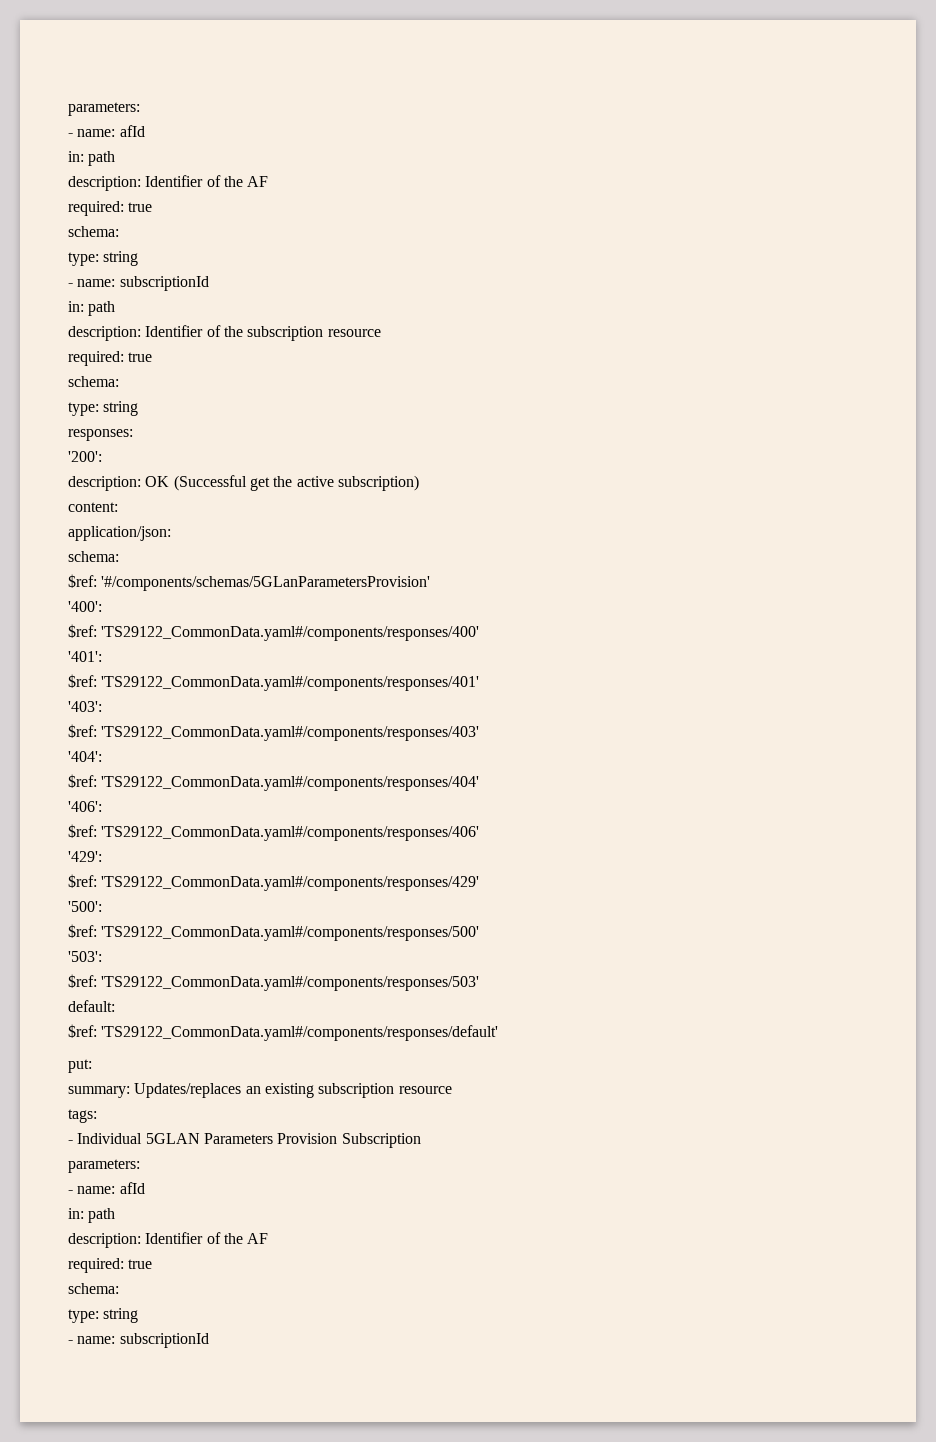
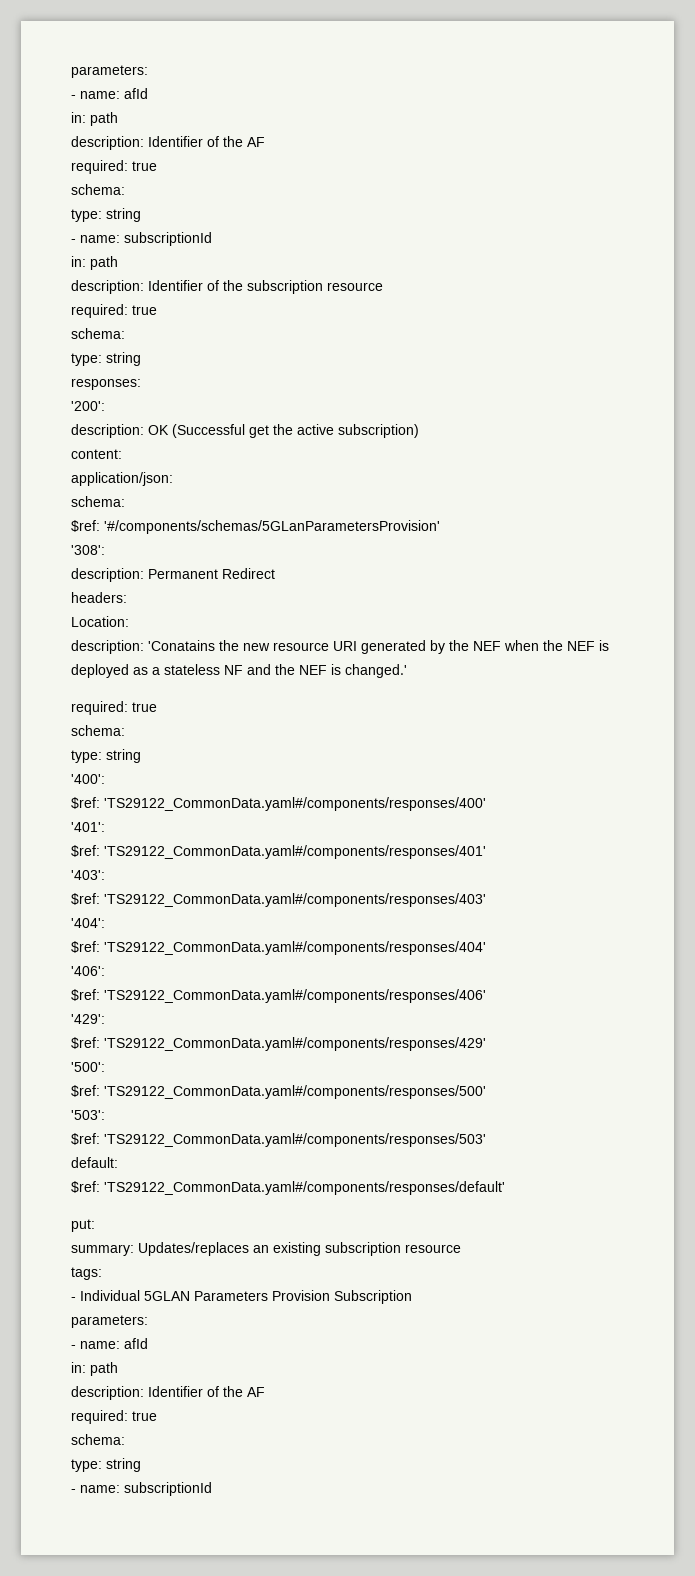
+ '308':
+ description: Permanent Redirect
+ headers:
+ Location:
+ description: 'Conatains the new resource URI generated by the NEF when the NEF is deployed as a stateless NF and the NEF is changed.'
+ required: true
+ schema:
+ type: string

